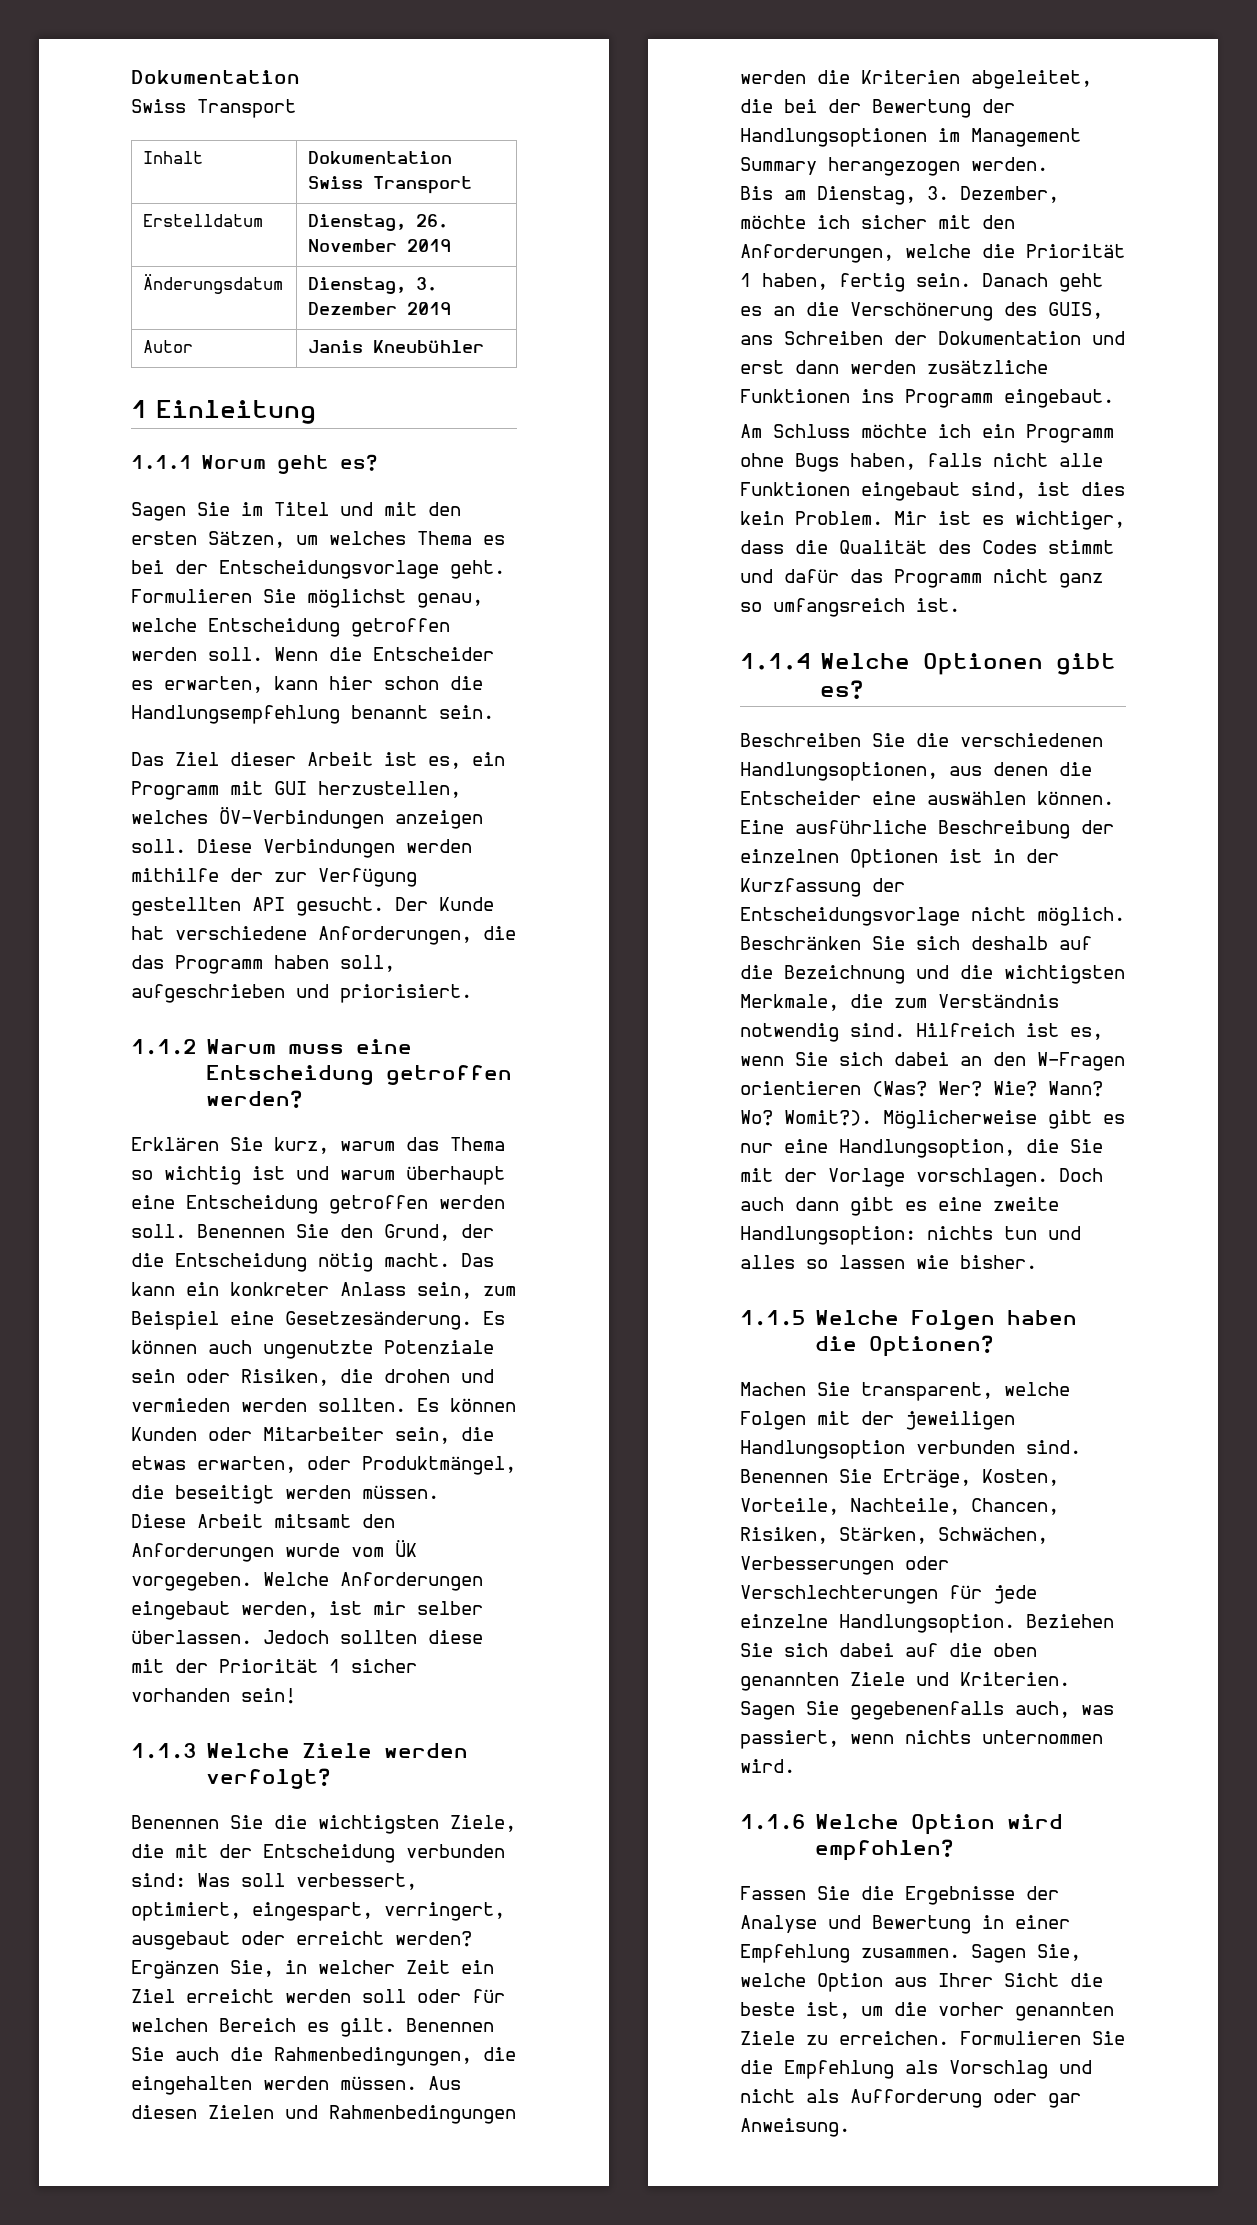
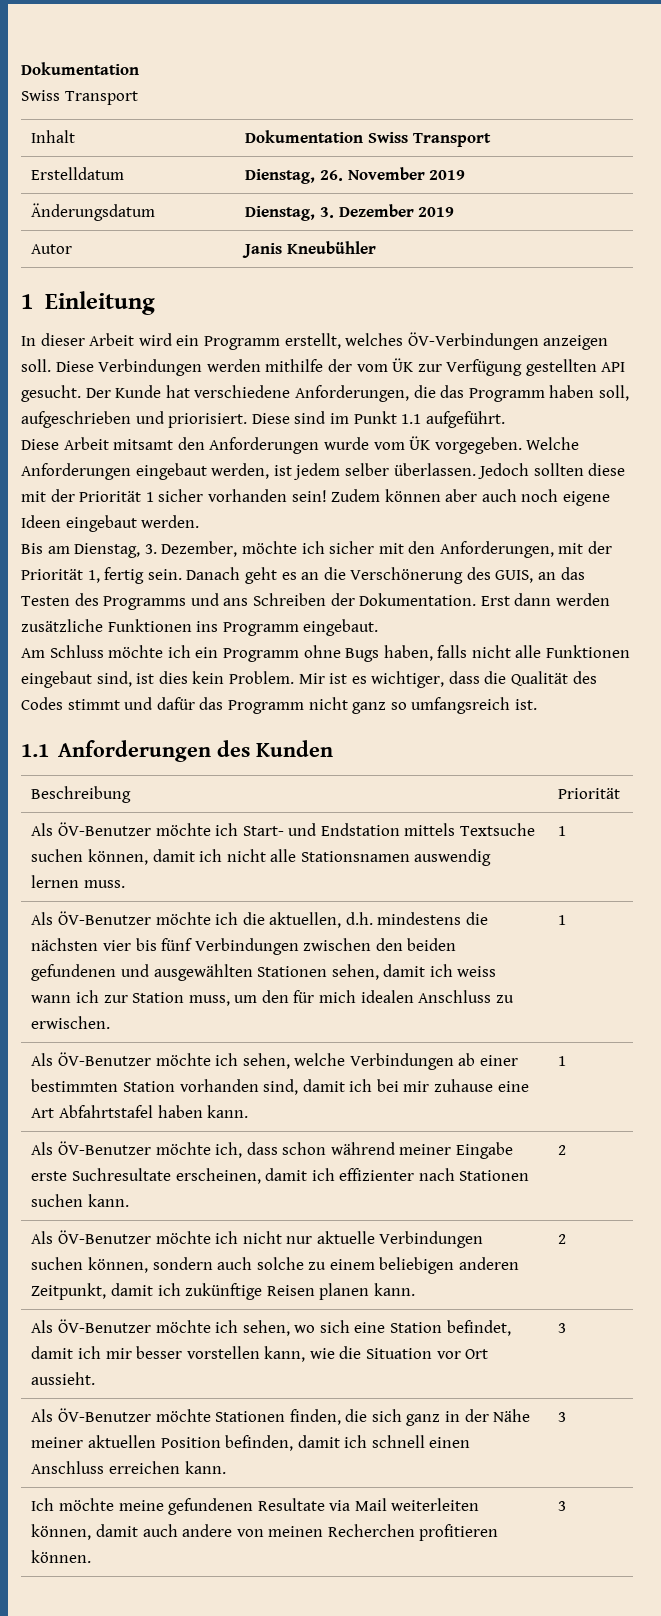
- 1.1.1 Worum geht es?
- Sagen Sie im Titel und mit den ersten Sätzen, um welches Thema es bei der Entscheidungsvorlage geht. Formulieren Sie möglichst genau, welche Entscheidung getroffen werden soll. Wenn die Entscheider es erwarten, kann hier schon die Handlungsempfehlung benannt sein.
- Das Ziel dieser Arbeit ist es, ein Programm mit GUI herzustellen, welches ÖV-Verbindungen anzeigen soll.
+ In dieser Arbeit wird ein Programm erstellt, welches ÖV-Verbindungen anzeigen soll.
- Diese Verbindungen werden mithilfe der zur Verfügung gestellten API gesucht.
+ Diese Verbindungen werden mithilfe der vom ÜK zur Verfügung gestellten API gesucht.
- Der Kunde hat verschiedene Anforderungen, die das Programm haben soll, aufgeschrieben und priorisiert.
- 1.1.2 Warum muss eine Entscheidung getroffen werden?
- Erklären Sie kurz, warum das Thema so wichtig ist und warum überhaupt eine Entscheidung getroffen werden soll. Benennen Sie den Grund, der die Entscheidung nötig macht. Das kann ein konkreter Anlass sein, zum Beispiel eine Gesetzesänderung. Es können auch ungenutzte Potenziale sein oder Risiken, die drohen und vermieden werden sollten. Es können Kunden oder Mitarbeiter sein, die etwas erwarten, oder Produktmängel, die beseitigt werden müssen.
+ Der Kunde hat verschiedene Anforderungen, die das Programm haben soll, aufgeschrieben und priorisiert. Diese sind im Punkt 1.1 aufgeführt.
- Welche Anforderungen eingebaut werden, ist mir selber überlassen.
+ Welche Anforderungen eingebaut werden, ist jedem selber überlassen.
- Jedoch sollten diese mit der Priorität 1 sicher vorhanden sein!
- 1.1.3 Welche Ziele werden verfolgt?
- Benennen Sie die wichtigsten Ziele, die mit der Entscheidung verbunden sind: Was soll verbessert, optimiert, eingespart, verringert, ausgebaut oder erreicht werden? Ergänzen Sie, in welcher Zeit ein Ziel erreicht werden soll oder für welchen Bereich es gilt. Benennen Sie auch die Rahmenbedingungen, die eingehalten werden müssen. Aus diesen Zielen und Rahmenbedingungen werden die Kriterien abgeleitet, die bei der Bewertung der Handlungsoptionen im Management Summary herangezogen werden.
+ Jedoch sollten diese mit der Priorität 1 sicher vorhanden sein! Zudem können aber auch noch eigene Ideen eingebaut werden.
- Bis am Dienstag, 3. Dezember, möchte ich sicher mit den Anforderungen, welche die Priorität 1 haben, fertig sein.
+ Bis am Dienstag, 3. Dezember, möchte ich sicher mit den Anforderungen, mit der Priorität 1, fertig sein.
- Danach geht es an die Verschönerung des GUIS, ans Schreiben der Dokumentation und erst dann werden zusätzliche Funktionen ins Programm eingebaut.
+ Danach geht es an die Verschönerung des GUIS, an das Testen des Programms und ans Schreiben der Dokumentation. Erst dann werden zusätzliche Funktionen ins Programm eingebaut.
- 1.1.4 Welche Optionen gibt es?
- Beschreiben Sie die verschiedenen Handlungsoptionen, aus denen die Entscheider eine auswählen können. Eine ausführliche Beschreibung der einzelnen Optionen ist in der Kurzfassung der Entscheidungsvorlage nicht möglich. Beschränken Sie sich deshalb auf die Bezeichnung und die wichtigsten Merkmale, die zum Verständnis notwendig sind. Hilfreich ist es, wenn Sie sich dabei an den W-Fragen orientieren (Was? Wer? Wie? Wann? Wo? Womit?). Möglicherweise gibt es nur eine Handlungsoption, die Sie mit der Vorlage vorschlagen. Doch auch dann gibt es eine zweite Handlungsoption: nichts tun und alles so lassen wie bisher.
- 1.1.5 Welche Folgen haben die Optionen?
- Machen Sie transparent, welche Folgen mit der jeweiligen Handlungsoption verbunden sind. Benennen Sie Erträge, Kosten, Vorteile, Nachteile, Chancen, Risiken, Stärken, Schwächen, Verbesserungen oder Verschlechterungen für jede einzelne Handlungsoption. Beziehen Sie sich dabei auf die oben genannten Ziele und Kriterien. Sagen Sie gegebenenfalls auch, was passiert, wenn nichts unternommen wird.
- 1.1.6 Welche Option wird empfohlen?
- Fassen Sie die Ergebnisse der Analyse und Bewertung in einer Empfehlung zusammen. Sagen Sie, welche Option aus Ihrer Sicht die beste ist, um die vorher genannten Ziele zu erreichen. Formulieren Sie die Empfehlung als Vorschlag und nicht als Aufforderung oder gar Anweisung.
+ 1.1 Anforderungen des Kunden
+ Beschreibung | Priorität
+ Als ÖV-Benutzer möchte ich Start- und Endstation mittels Textsuche suchen können, damit ich nicht alle Stationsnamen auswendig lernen muss. | 1
+ Als ÖV-Benutzer möchte ich die aktuellen, d.h. mindestens die nächsten vier bis fünf Verbindungen zwischen den beiden gefundenen und ausgewählten Stationen sehen, damit ich weiss wann ich zur Station muss, um den für mich idealen Anschluss zu erwischen. | 1
+ Als ÖV-Benutzer möchte ich sehen, welche Verbindungen ab einer bestimmten Station vorhanden sind, damit ich bei mir zuhause eine Art Abfahrtstafel haben kann. | 1
+ Als ÖV-Benutzer möchte ich, dass schon während meiner Eingabe erste Suchresultate erscheinen, damit ich effizienter nach Stationen suchen kann. | 2
+ Als ÖV-Benutzer möchte ich nicht nur aktuelle Verbindungen suchen können, sondern auch solche zu einem beliebigen anderen Zeitpunkt, damit ich zukünftige Reisen planen kann. | 2
+ Als ÖV-Benutzer möchte ich sehen, wo sich eine Station befindet, damit ich mir besser vorstellen kann, wie die Situation vor Ort aussieht. | 3
+ Als ÖV-Benutzer möchte Stationen finden, die sich ganz in der Nähe meiner aktuellen Position befinden, damit ich schnell einen Anschluss erreichen kann. | 3
+ Ich möchte meine gefundenen Resultate via Mail weiterleiten können, damit auch andere von meinen Recherchen profitieren können. | 3

